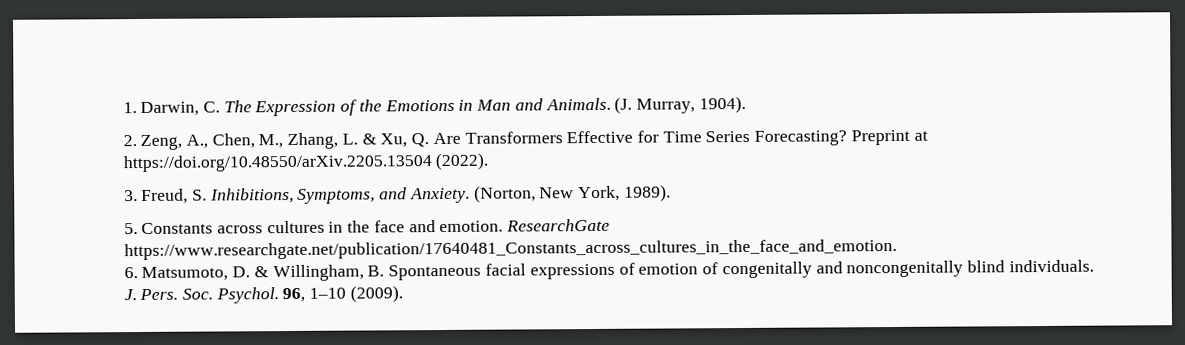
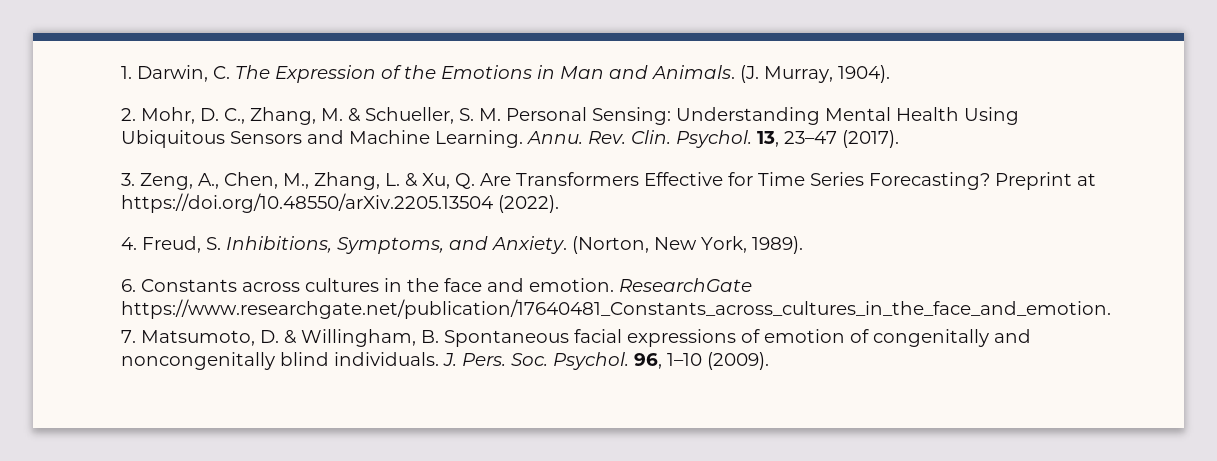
- 2. Zeng, A., Chen, M., Zhang, L. & Xu, Q. Are Transformers Effective for Time Series Forecasting?
+ 2. Mohr, D. C., Zhang, M. & Schueller, S. M. Personal Sensing: Understanding Mental Health Using Ubiquitous Sensors and Machine Learning. Annu. Rev. Clin. Psychol. 13, 23–47 (2017).
+ 3. Zeng, A., Chen, M., Zhang, L. & Xu, Q. Are Transformers Effective for Time Series Forecasting?
- 3. Freud, S. Inhibitions, Symptoms, and Anxiety.
+ 4. Freud, S. Inhibitions, Symptoms, and Anxiety.
- 5. Constants across cultures in the face and emotion.
+ 6. Constants across cultures in the face and emotion.
- 6. Matsumoto, D. & Willingham, B. Spontaneous facial expressions of emotion of congenitally and noncongenitally blind individuals.
+ 7. Matsumoto, D. & Willingham, B. Spontaneous facial expressions of emotion of congenitally and noncongenitally blind individuals.

